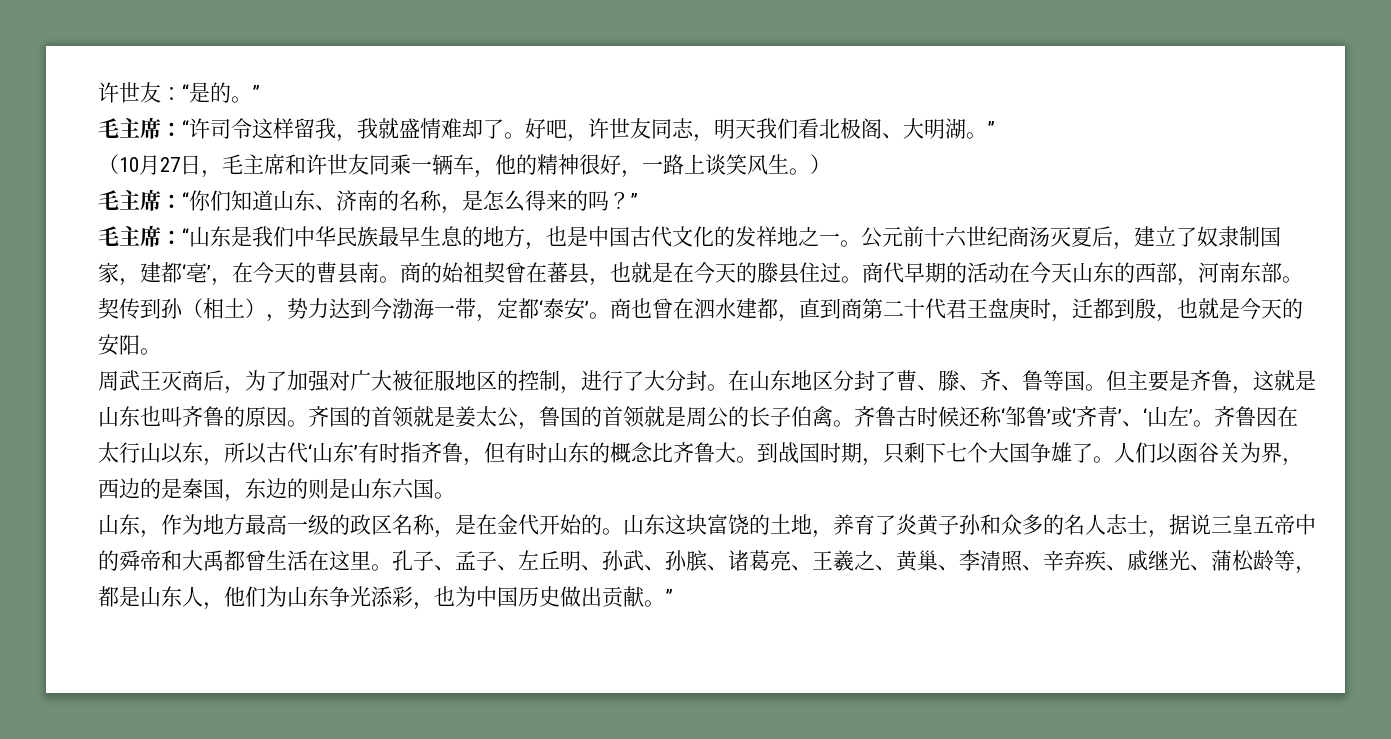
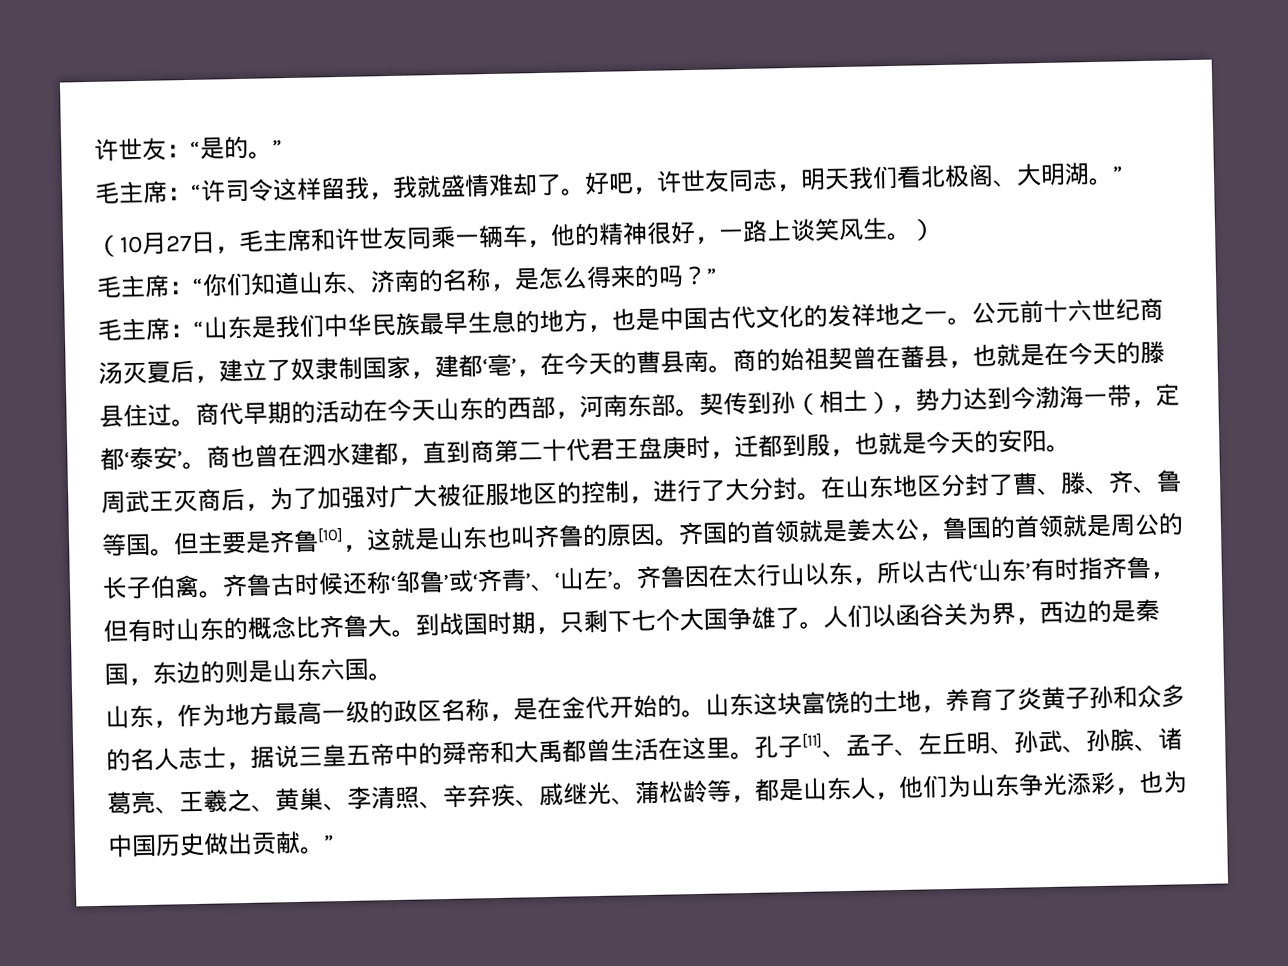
- 但主要是齐鲁，这就是山东也叫齐鲁的原因。
+ 但主要是齐鲁[10]，这就是山东也叫齐鲁的原因。
- 孔子、孟子、左丘明、孙武、孙膑、诸葛亮、王羲之、黄巢、李清照、辛弃疾、戚继光、蒲松龄等，都是山东人，他们为山东争光添彩，也为中国历史做出贡献。”
+ 孔子[11]、孟子、左丘明、孙武、孙膑、诸葛亮、王羲之、黄巢、李清照、辛弃疾、戚继光、蒲松龄等，都是山东人，他们为山东争光添彩，也为中国历史做出贡献。”

